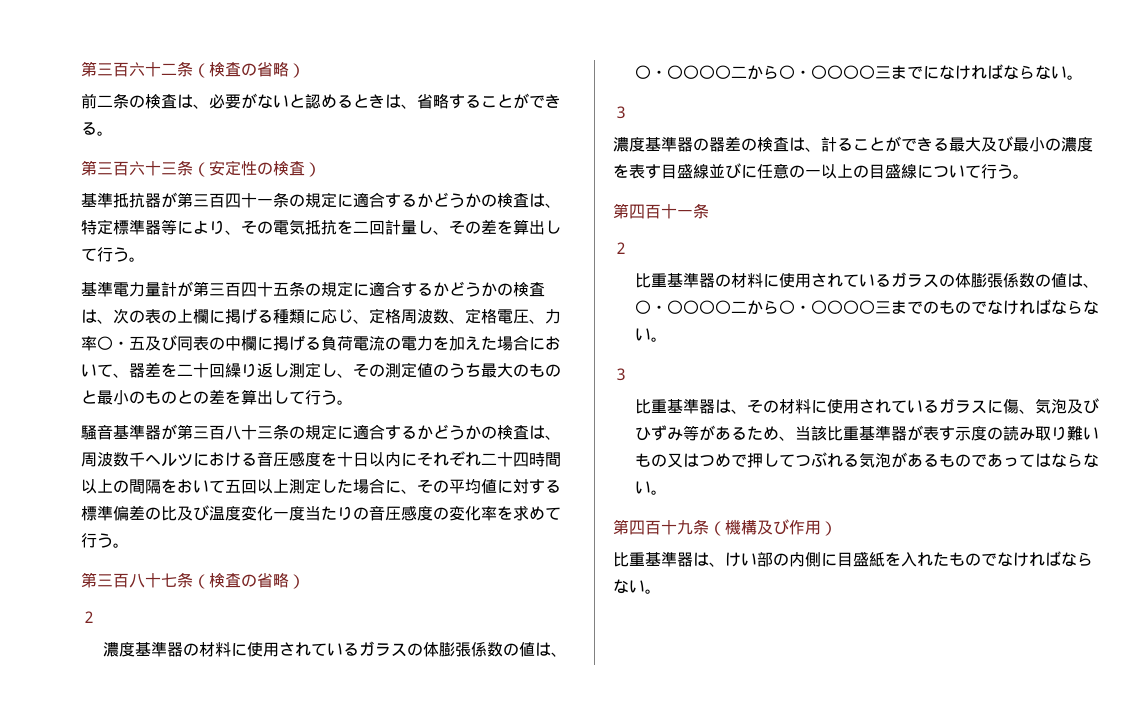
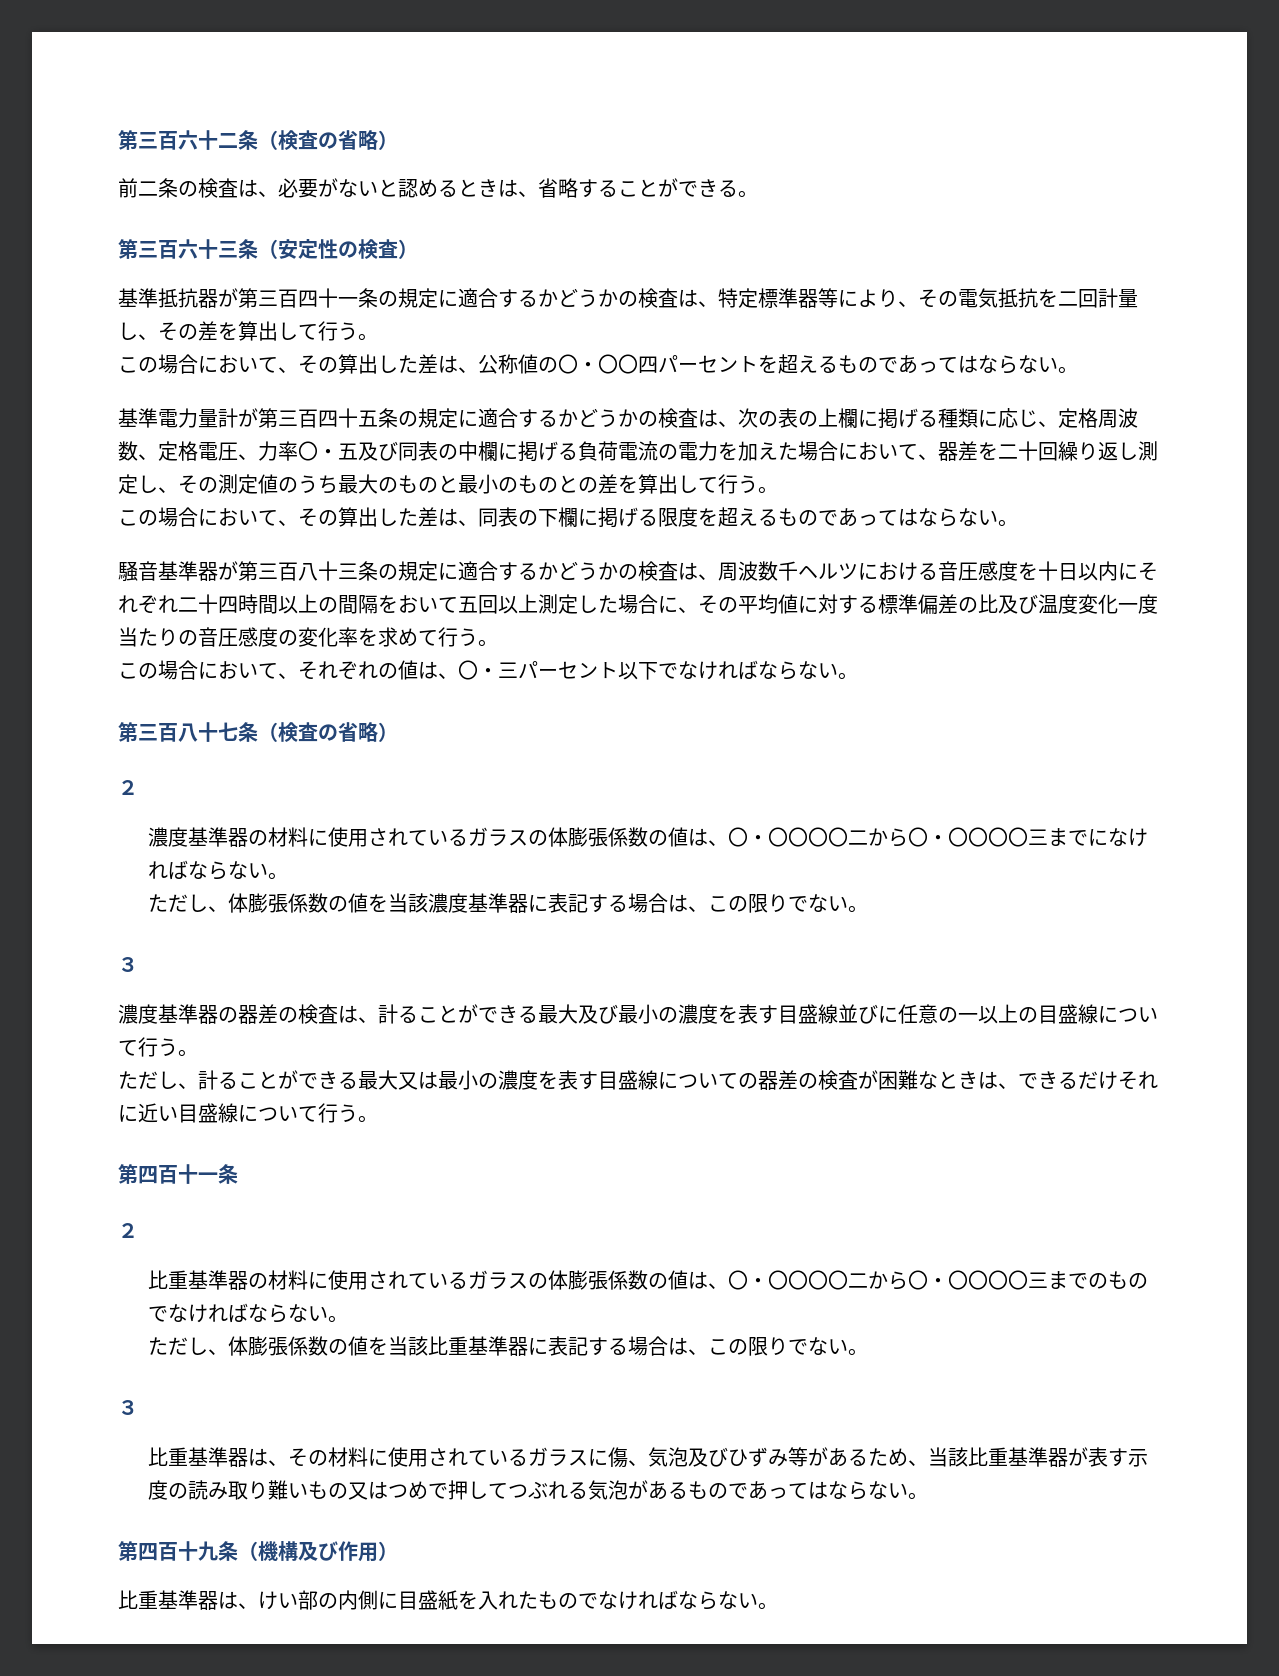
+ この場合において、その算出した差は、公称値の〇・〇〇四パーセントを超えるものであってはならない。
+ この場合において、その算出した差は、同表の下欄に掲げる限度を超えるものであってはならない。
+ この場合において、それぞれの値は、〇・三パーセント以下でなければならない。
+ ただし、体膨張係数の値を当該濃度基準器に表記する場合は、この限りでない。
+ ただし、計ることができる最大又は最小の濃度を表す目盛線についての器差の検査が困難なときは、できるだけそれに近い目盛線について行う。
+ ただし、体膨張係数の値を当該比重基準器に表記する場合は、この限りでない。

